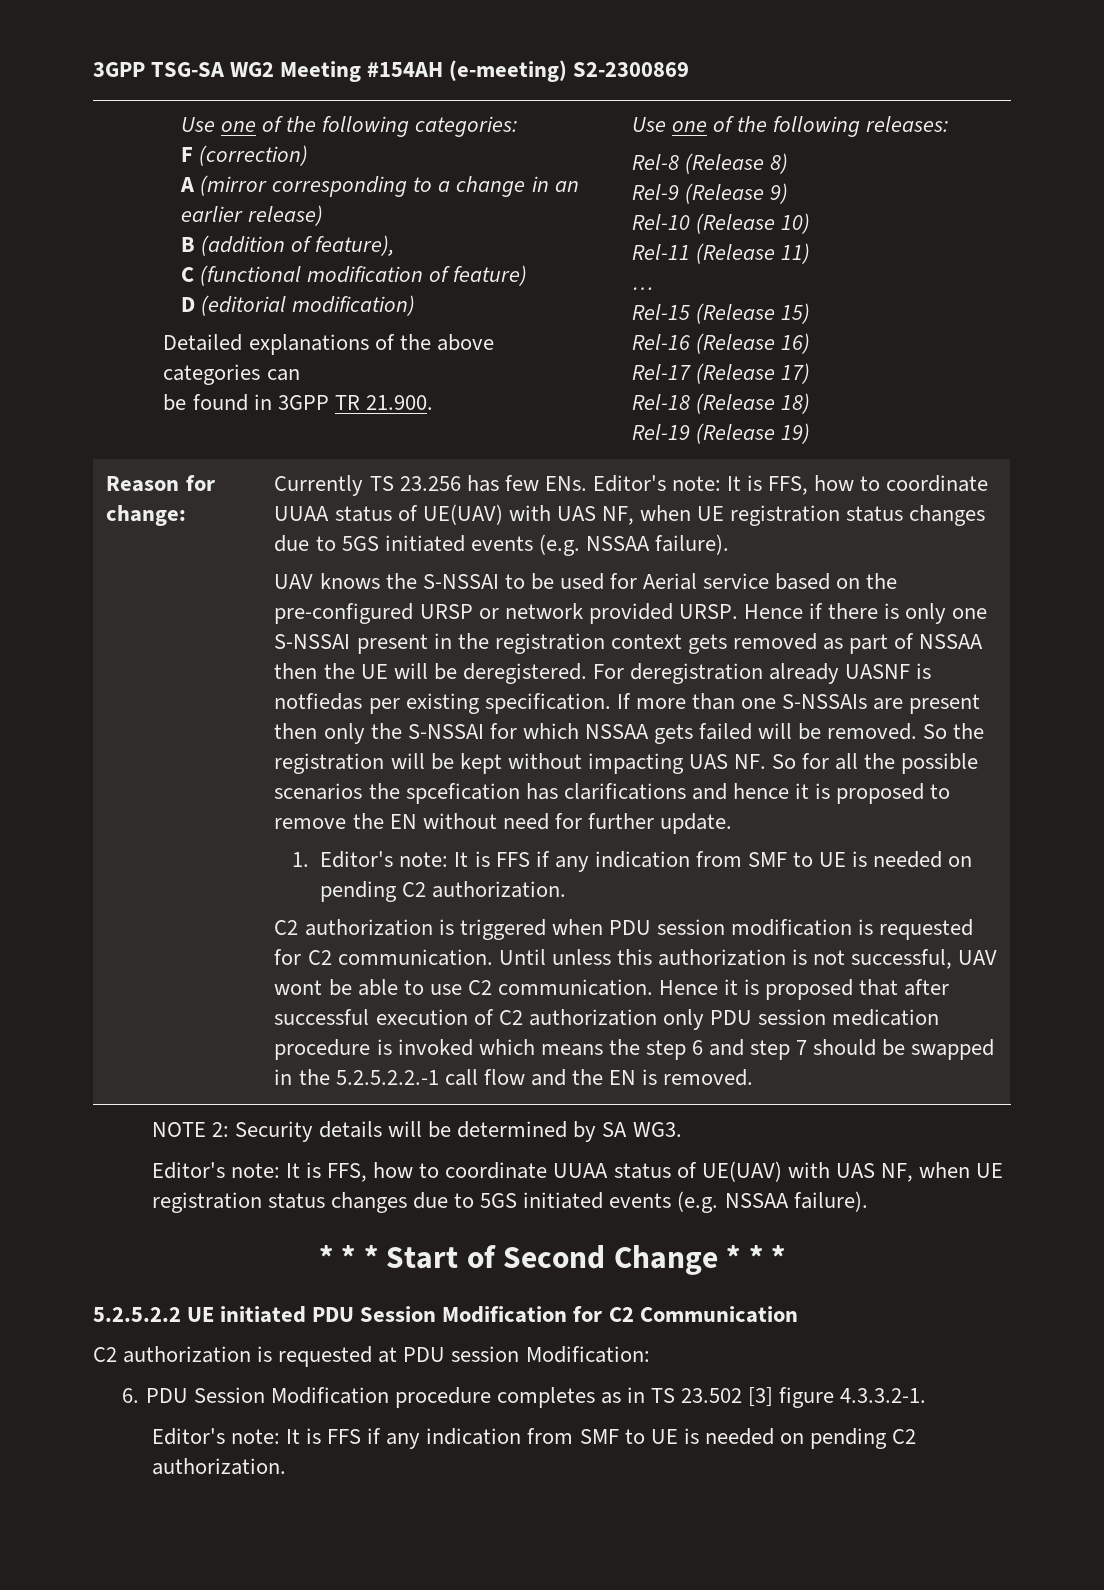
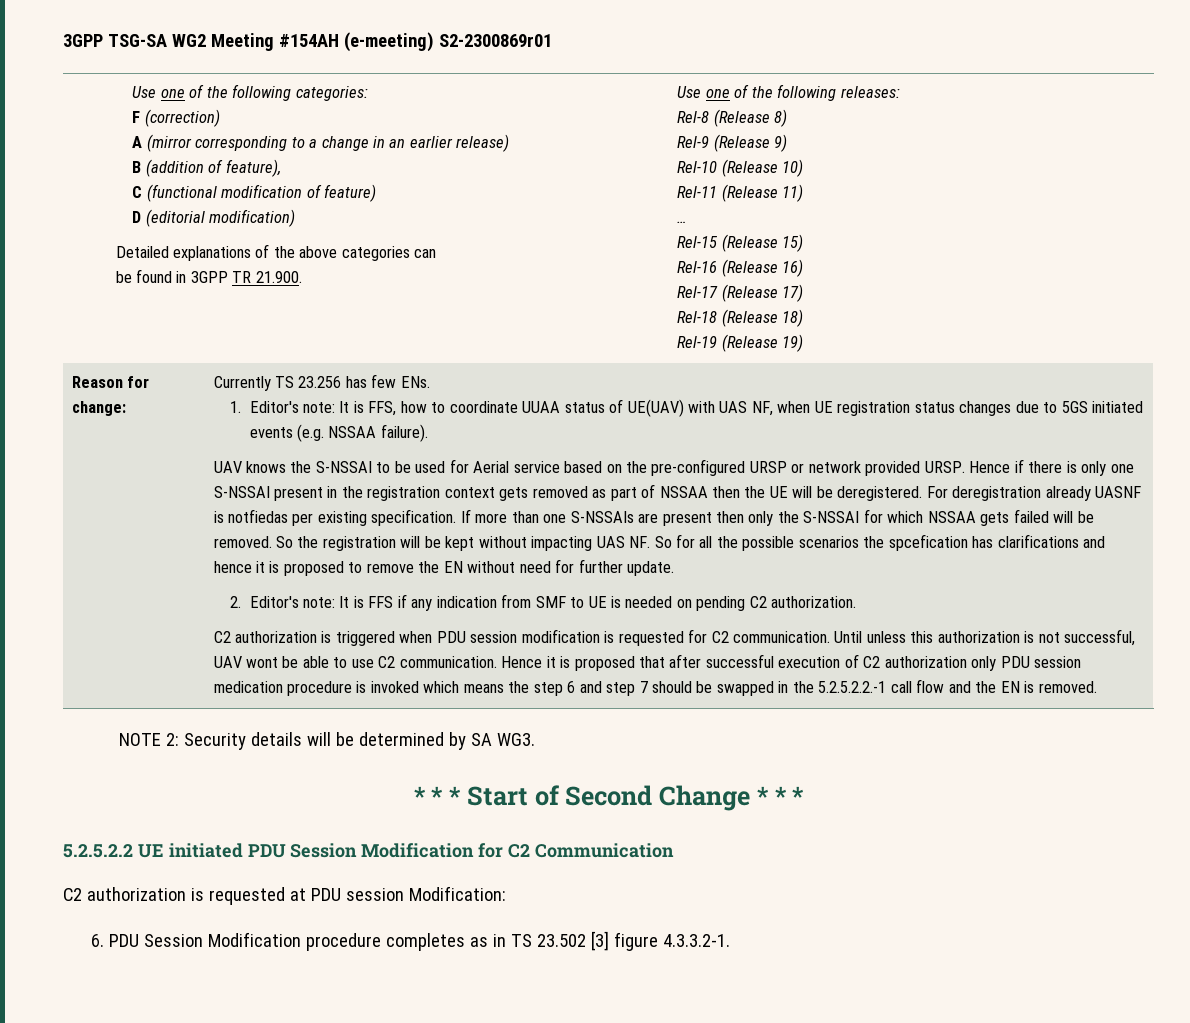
- 3GPP TSG-SA WG2 Meeting #154AH (e-meeting) S2-2300869
+ 3GPP TSG-SA WG2 Meeting #154AH (e-meeting) S2-2300869r01
- Currently TS 23.256 has few ENs. Editor's note: It is FFS, how to coordinate UUAA status of UE(UAV) with UAS NF, when UE registration status changes due to 5GS initiated events (e.g. NSSAA failure).
+ Currently TS 23.256 has few ENs.
+ 1. Editor's note: It is FFS, how to coordinate UUAA status of UE(UAV) with UAS NF, when UE registration status changes due to 5GS initiated events (e.g. NSSAA failure).
- 1. Editor's note: It is FFS if any indication from SMF to UE is needed on pending C2 authorization.
+ 2. Editor's note: It is FFS if any indication from SMF to UE is needed on pending C2 authorization.
  NOTE 2: Security details will be determined by SA WG3.
- Editor's note: It is FFS, how to coordinate UUAA status of UE(UAV) with UAS NF, when UE registration status changes due to 5GS initiated events (e.g. NSSAA failure).
  6. PDU Session Modification procedure completes as in TS 23.502 [3] figure 4.3.3.2-1.
- Editor's note: It is FFS if any indication from SMF to UE is needed on pending C2 authorization.

